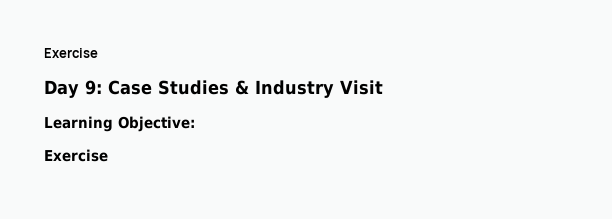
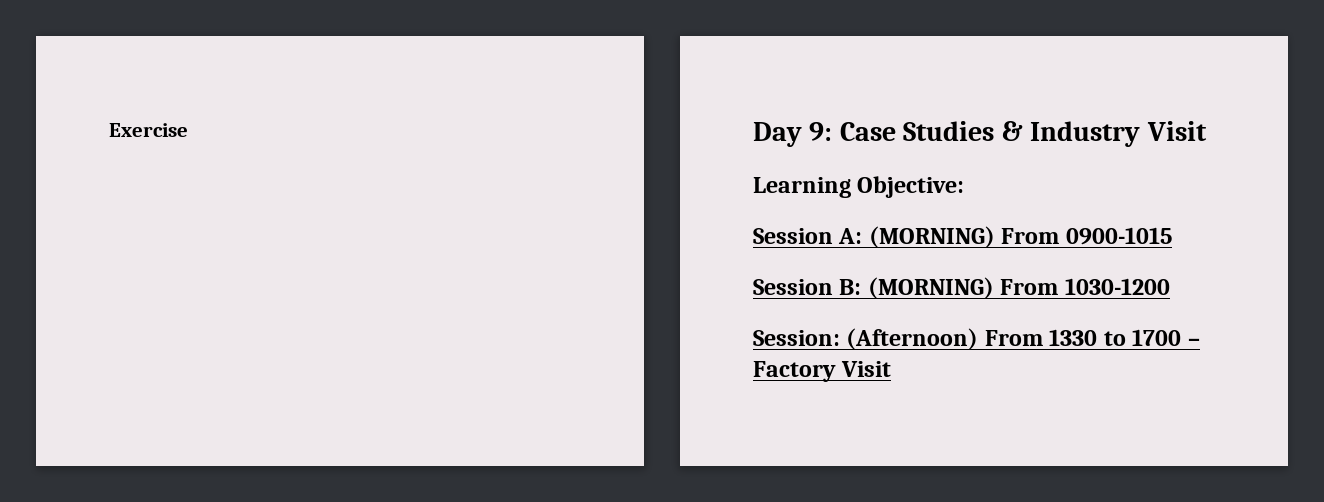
  Learning Objective:
- Exercise
+ Session A: (MORNING) From 0900-1015
+ Session B: (MORNING) From 1030-1200
+ Session: (Afternoon) From 1330 to 1700 – Factory Visit

